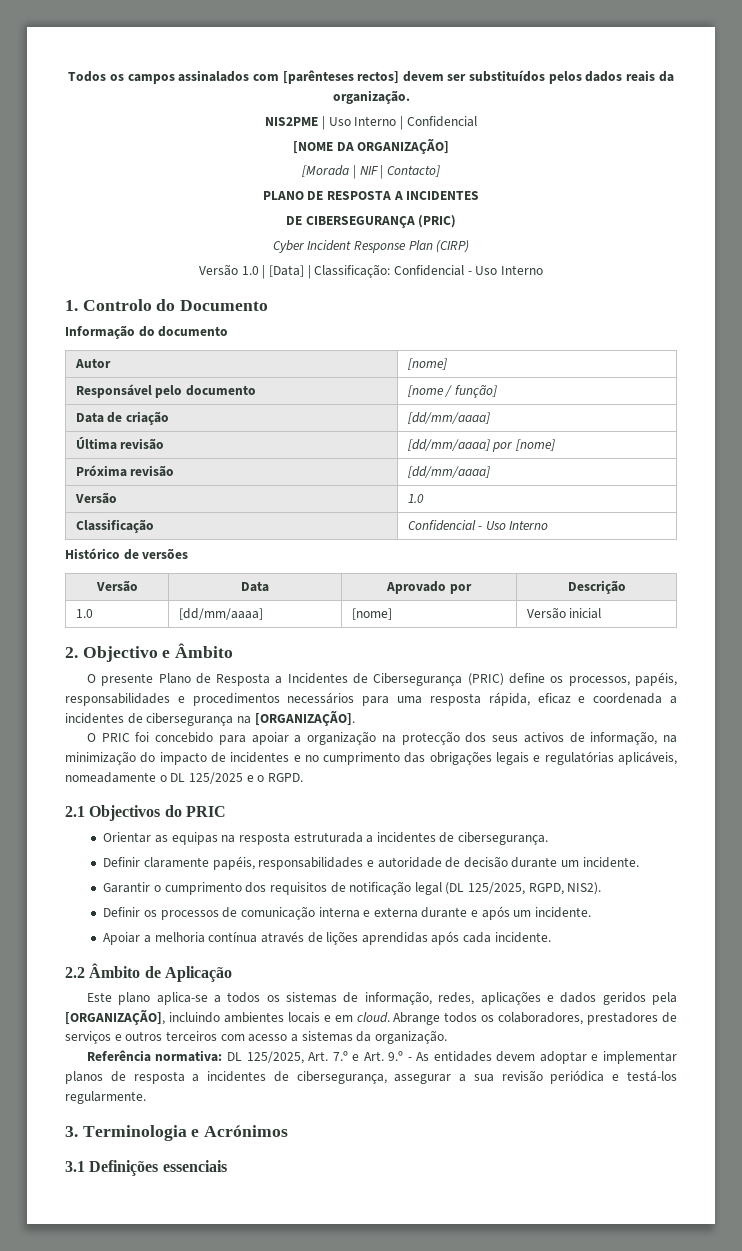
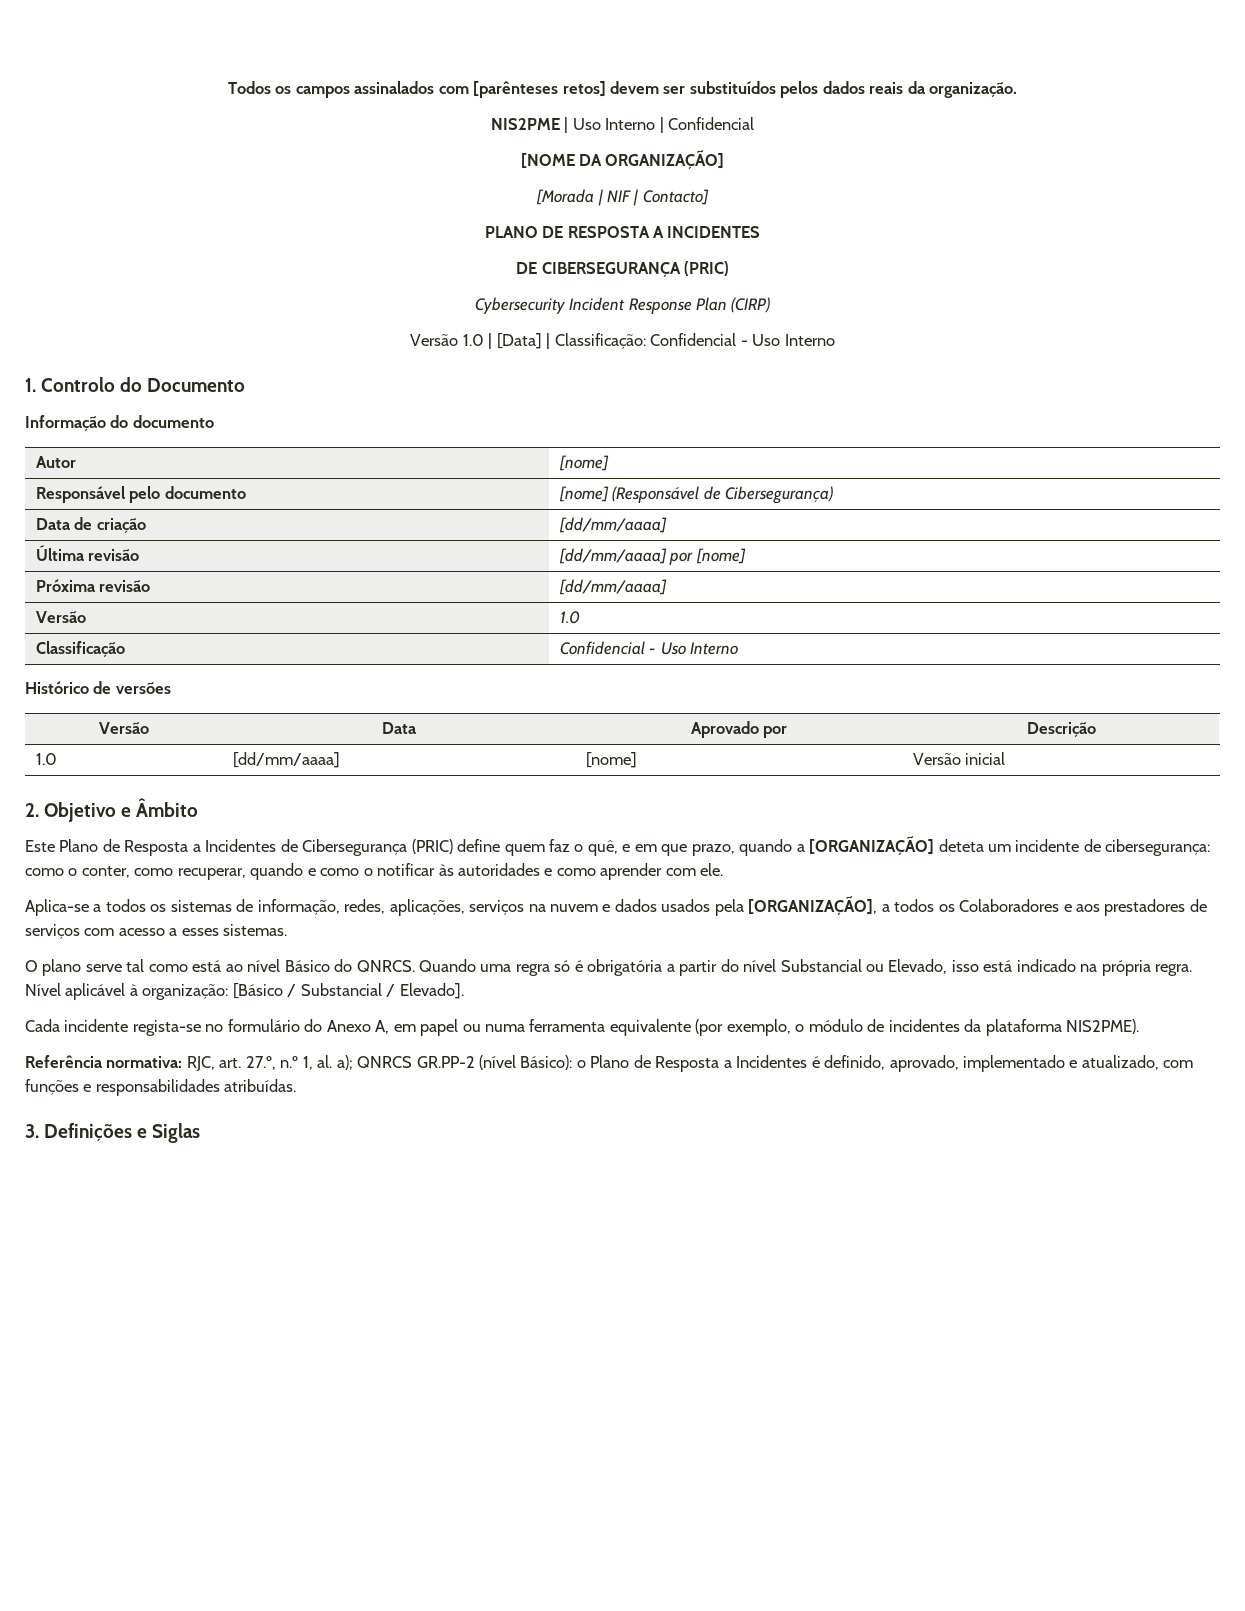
- Todos os campos assinalados com [parênteses rectos] devem ser substituídos pelos dados reais da organização.
+ Todos os campos assinalados com [parênteses retos] devem ser substituídos pelos dados reais da organização.
- Cyber Incident Response Plan (CIRP)
+ Cybersecurity Incident Response Plan (CIRP)
- Responsável pelo documento | [nome / função]
+ Responsável pelo documento | [nome] (Responsável de Cibersegurança)
- 2. Objectivo e Âmbito
+ 2. Objetivo e Âmbito
- O presente Plano de Resposta a Incidentes de Cibersegurança (PRIC) define os processos, papéis, responsabilidades e procedimentos necessários para uma resposta rápida, eficaz e coordenada a incidentes de cibersegurança na [ORGANIZAÇÃO].
- O PRIC foi concebido para apoiar a organização na protecção dos seus activos de informação, na minimização do impacto de incidentes e no cumprimento das obrigações legais e regulatórias aplicáveis, nomeadamente o DL 125/2025 e o RGPD.
- 2.1 Objectivos do PRIC
- Orientar as equipas na resposta estruturada a incidentes de cibersegurança.
- Definir claramente papéis, responsabilidades e autoridade de decisão durante um incidente.
- Garantir o cumprimento dos requisitos de notificação legal (DL 125/2025, RGPD, NIS2).
- Definir os processos de comunicação interna e externa durante e após um incidente.
- Apoiar a melhoria contínua através de lições aprendidas após cada incidente.
- 2.2 Âmbito de Aplicação
- Este plano aplica-se a todos os sistemas de informação, redes, aplicações e dados geridos pela [ORGANIZAÇÃO], incluindo ambientes locais e em cloud. Abrange todos os colaboradores, prestadores de serviços e outros terceiros com acesso a sistemas da organização.
- Referência normativa: DL 125/2025, Art. 7.º e Art. 9.º - As entidades devem adoptar e implementar planos de resposta a incidentes de cibersegurança, assegurar a sua revisão periódica e testá-los regularmente.
- 3. Terminologia e Acrónimos
- 3.1 Definições essenciais
+ Este Plano de Resposta a Incidentes de Cibersegurança (PRIC) define quem faz o quê, e em que prazo, quando a [ORGANIZAÇÃO] deteta um incidente de cibersegurança: como o conter, como recuperar, quando e como o notificar às autoridades e como aprender com ele.
+ Aplica-se a todos os sistemas de informação, redes, aplicações, serviços na nuvem e dados usados pela [ORGANIZAÇÃO], a todos os Colaboradores e aos prestadores de serviços com acesso a esses sistemas.
+ O plano serve tal como está ao nível Básico do QNRCS. Quando uma regra só é obrigatória a partir do nível Substancial ou Elevado, isso está indicado na própria regra. Nível aplicável à organização: [Básico / Substancial / Elevado].
+ Cada incidente regista-se no formulário do Anexo A, em papel ou numa ferramenta equivalente (por exemplo, o módulo de incidentes da plataforma NIS2PME).
+ Referência normativa: RJC, art. 27.º, n.º 1, al. a); QNRCS GR.PP-2 (nível Básico): o Plano de Resposta a Incidentes é definido, aprovado, implementado e atualizado, com funções e responsabilidades atribuídas.
+ 3. Definições e Siglas

